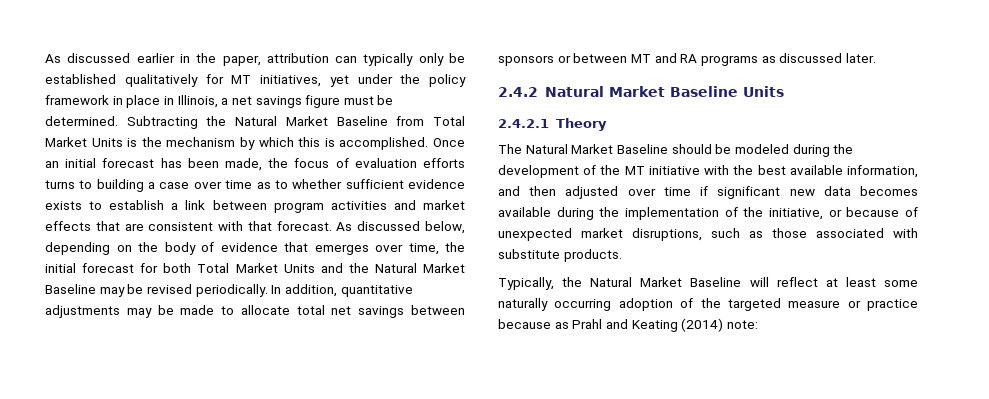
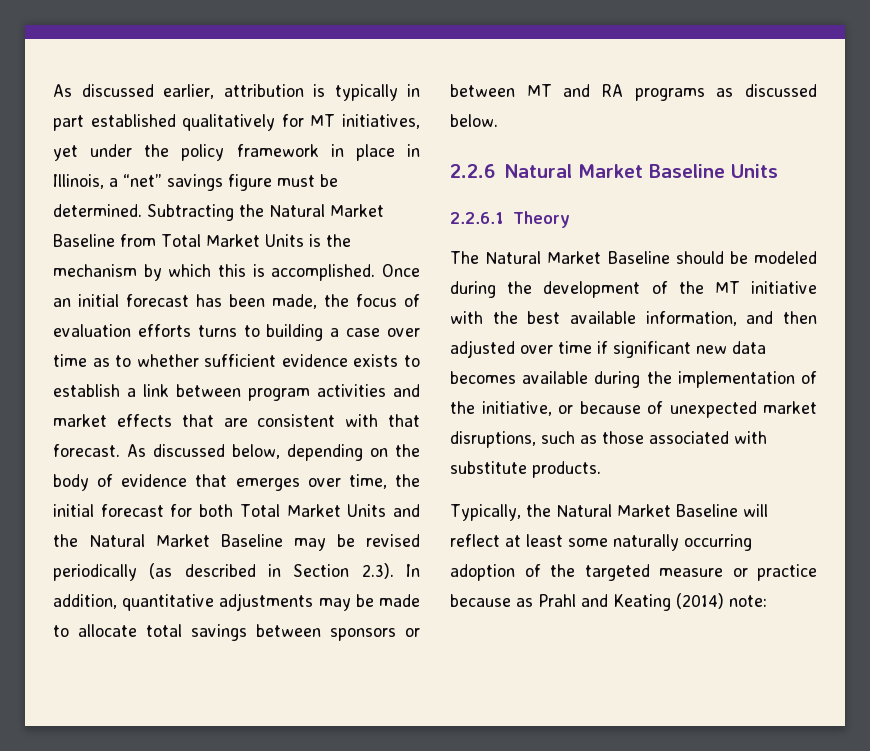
- As discussed earlier in the paper, attribution can typically only be established qualitatively for MT initiatives, yet under the policy framework in place in Illinois, a net savings figure must be determined.
+ As discussed earlier, attribution is typically in part established qualitatively for MT initiatives, yet under the policy framework in place in Illinois, a “net” savings figure must be determined.
- As discussed below, depending on the body of evidence that emerges over time, the initial forecast for both Total Market Units and the Natural Market Baseline may be revised periodically. In addition, quantitative adjustments may be made to allocate total net savings between sponsors or between MT and RA programs as discussed later.
- 2.4.2 Natural Market Baseline Units
+ As discussed below, depending on the body of evidence that emerges over time, the initial forecast for both Total Market Units and the Natural Market Baseline may be revised periodically (as described in Section 2.3). In addition, quantitative adjustments may be made to allocate total savings between sponsors or between MT and RA programs as discussed below.
+ 2.2.6 Natural Market Baseline Units
- 2.4.2.1 Theory
+ 2.2.6.1 Theory

